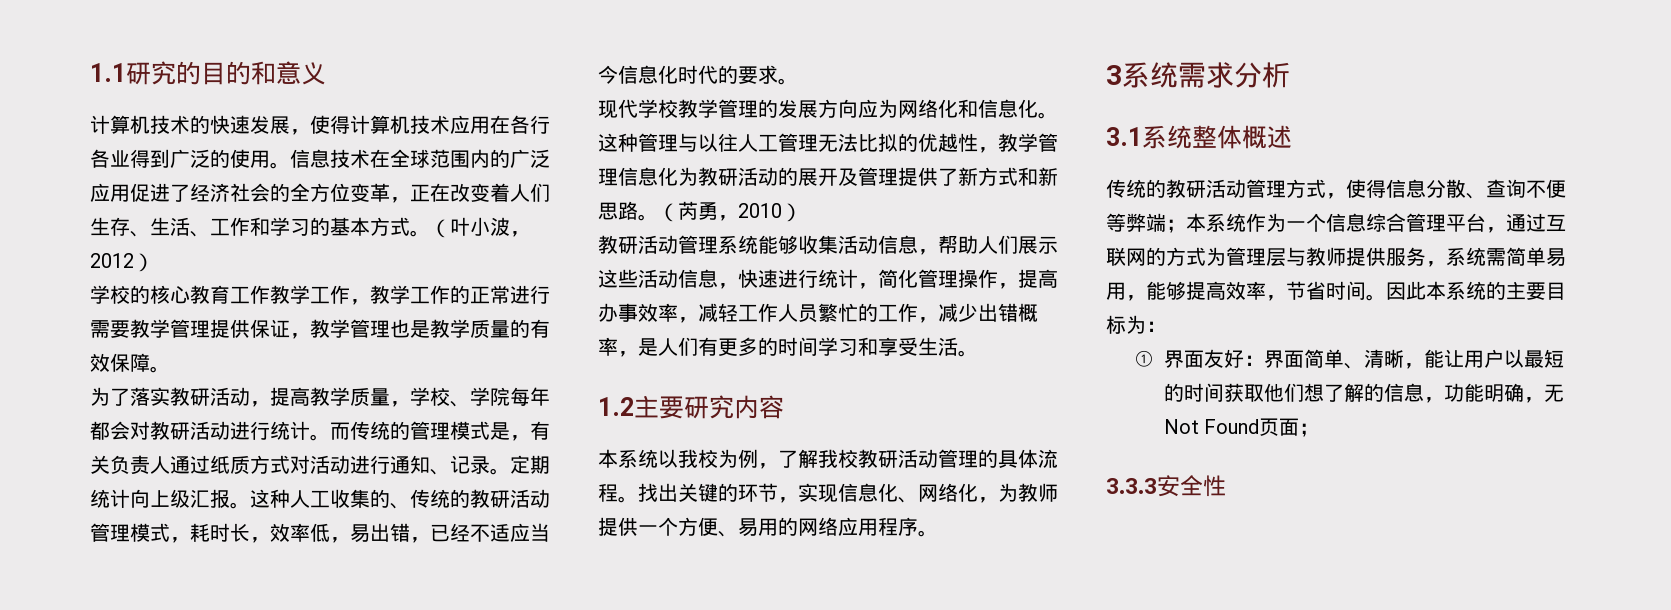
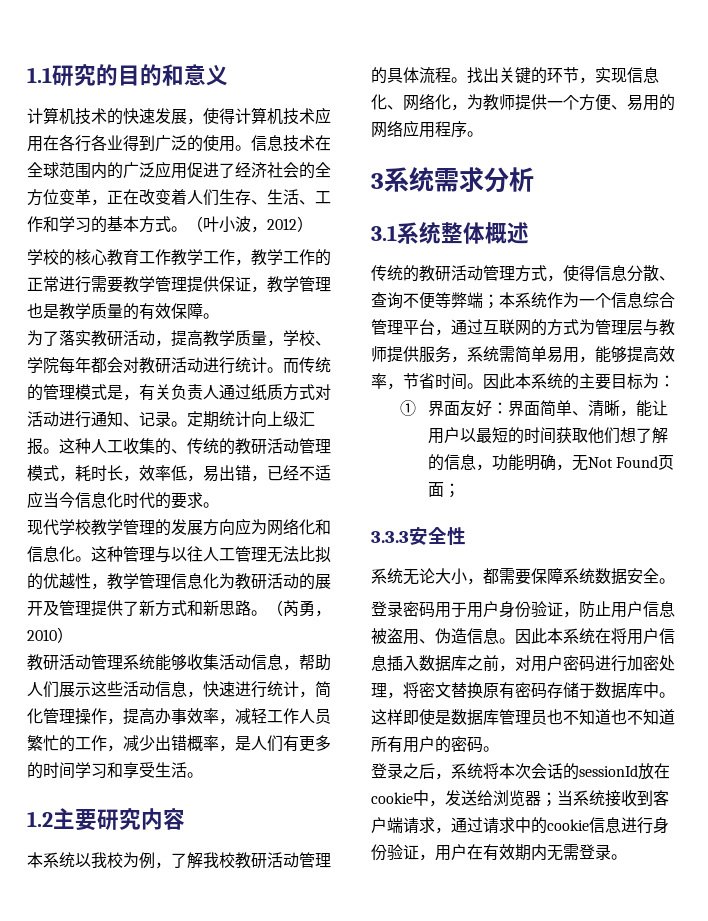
+ 系统无论大小，都需要保障系统数据安全。
+ 登录密码用于用户身份验证，防止用户信息被盗用、伪造信息。因此本系统在将用户信息插入数据库之前，对用户密码进行加密处理，将密文替换原有密码存储于数据库中。这样即使是数据库管理员也不知道也不知道所有用户的密码。
+ 登录之后，系统将本次会话的sessionId放在cookie中，发送给浏览器；当系统接收到客户端请求，通过请求中的cookie信息进行身份验证，用户在有效期内无需登录。

